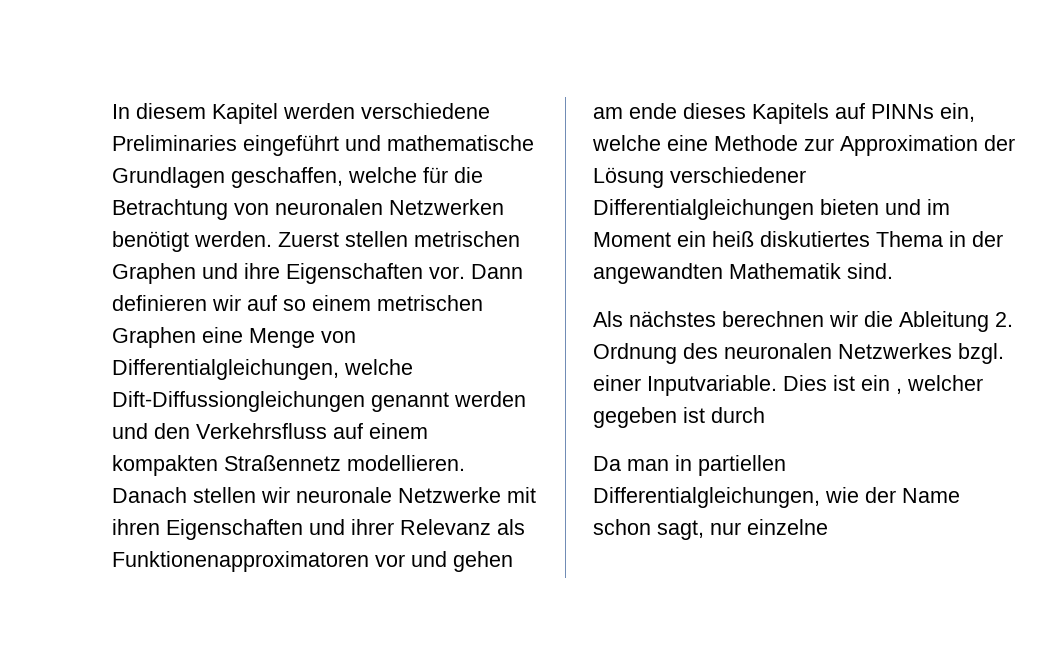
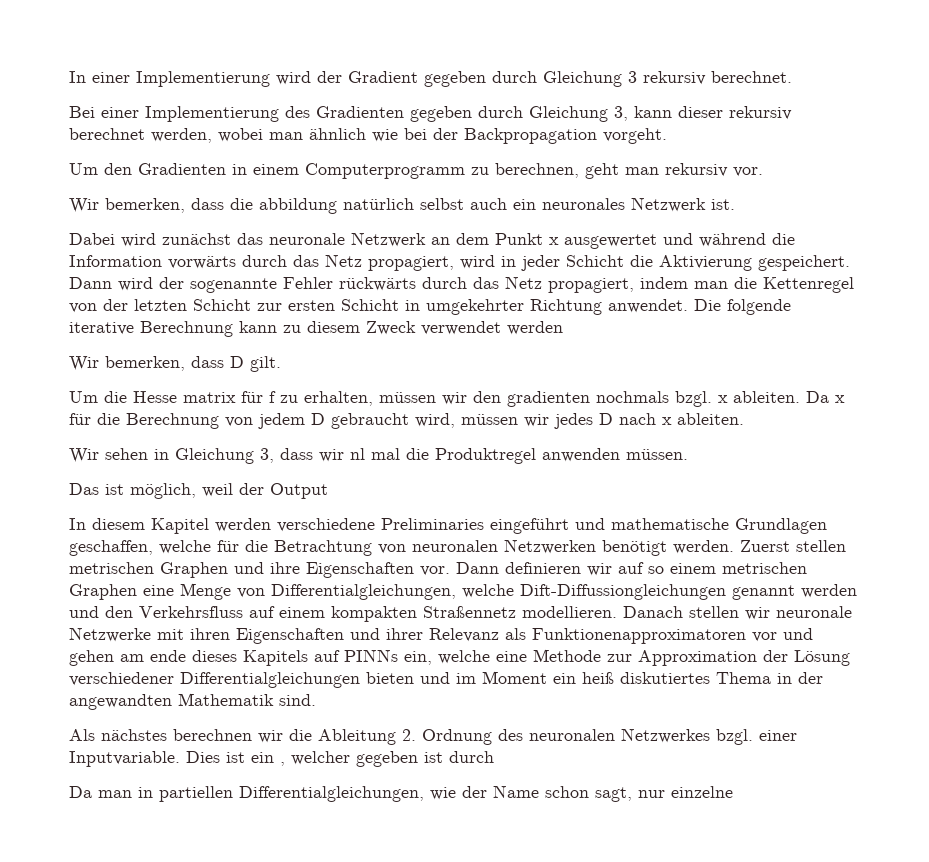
+ In einer Implementierung wird der Gradient gegeben durch Gleichung 3 rekursiv berechnet.
+ Bei einer Implementierung des Gradienten gegeben durch Gleichung 3, kann dieser rekursiv berechnet werden, wobei man ähnlich wie bei der Backpropagation vorgeht.
+ Um den Gradienten in einem Computerprogramm zu berechnen, geht man rekursiv vor.
+ Wir bemerken, dass die abbildung natürlich selbst auch ein neuronales Netzwerk ist.
+ Dabei wird zunächst das neuronale Netzwerk an dem Punkt x ausgewertet und während die Information vorwärts durch das Netz propagiert, wird in jeder Schicht die Aktivierung gespeichert. Dann wird der sogenannte Fehler rückwärts durch das Netz propagiert, indem man die Kettenregel von der letzten Schicht zur ersten Schicht in umgekehrter Richtung anwendet. Die folgende iterative Berechnung kann zu diesem Zweck verwendet werden
+ Wir bemerken, dass D gilt.
+ Um die Hesse matrix für f zu erhalten, müssen wir den gradienten nochmals bzgl. x ableiten. Da x für die Berechnung von jedem D gebraucht wird, müssen wir jedes D nach x ableiten.
+ Wir sehen in Gleichung 3, dass wir nl mal die Produktregel anwenden müssen.
+ Das ist möglich, weil der Output

